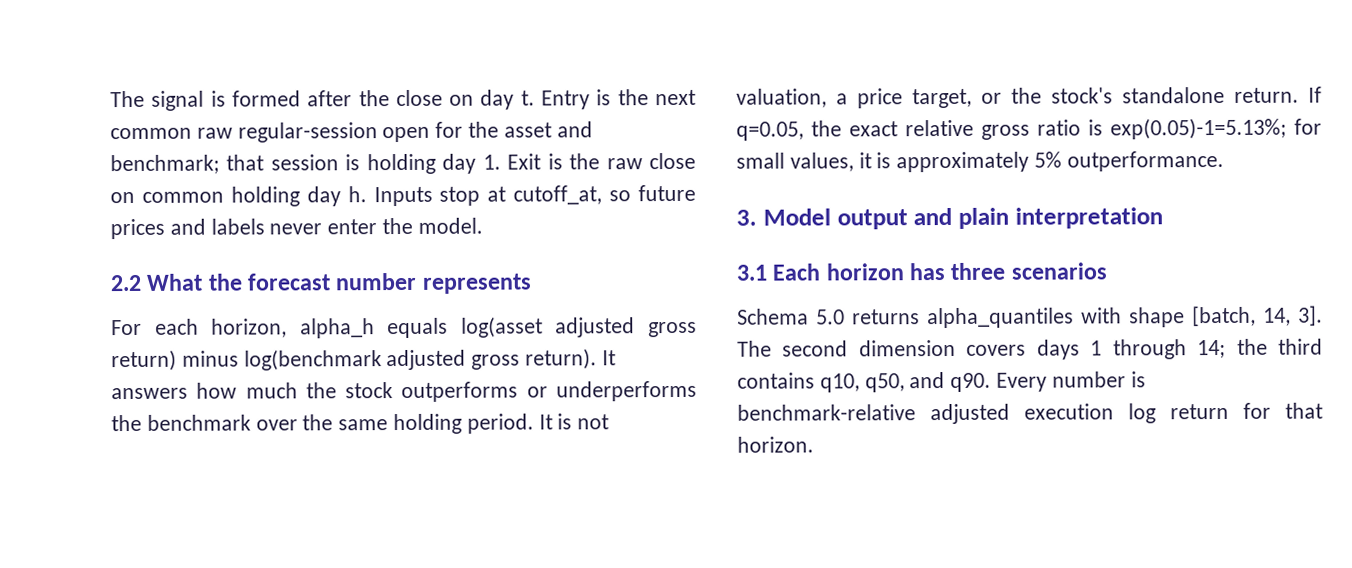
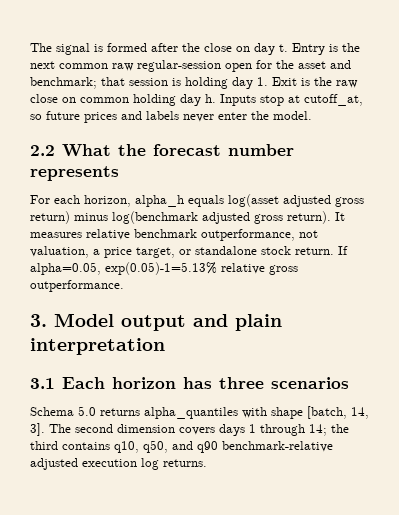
- It answers how much the stock outperforms or underperforms the benchmark over the same holding period. It is not valuation, a price target, or the stock's standalone return. If q=0.05, the exact relative gross ratio is exp(0.05)-1=5.13%; for small values, it is approximately 5% outperformance.
+ It measures relative benchmark outperformance, not valuation, a price target, or standalone stock return. If alpha=0.05, exp(0.05)-1=5.13% relative gross outperformance.
- The second dimension covers days 1 through 14; the third contains q10, q50, and q90. Every number is benchmark-relative adjusted execution log return for that horizon.
+ The second dimension covers days 1 through 14; the third contains q10, q50, and q90 benchmark-relative adjusted execution log returns.

